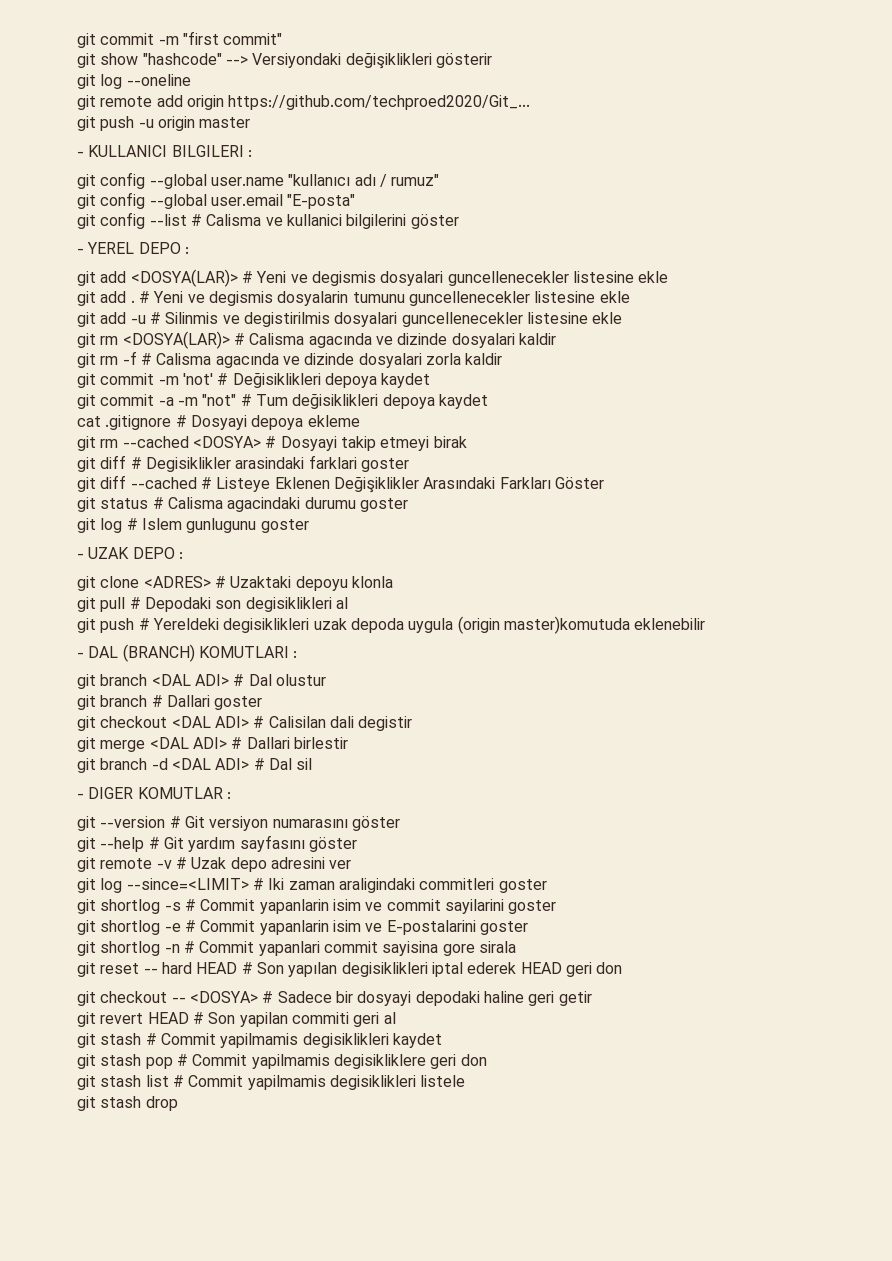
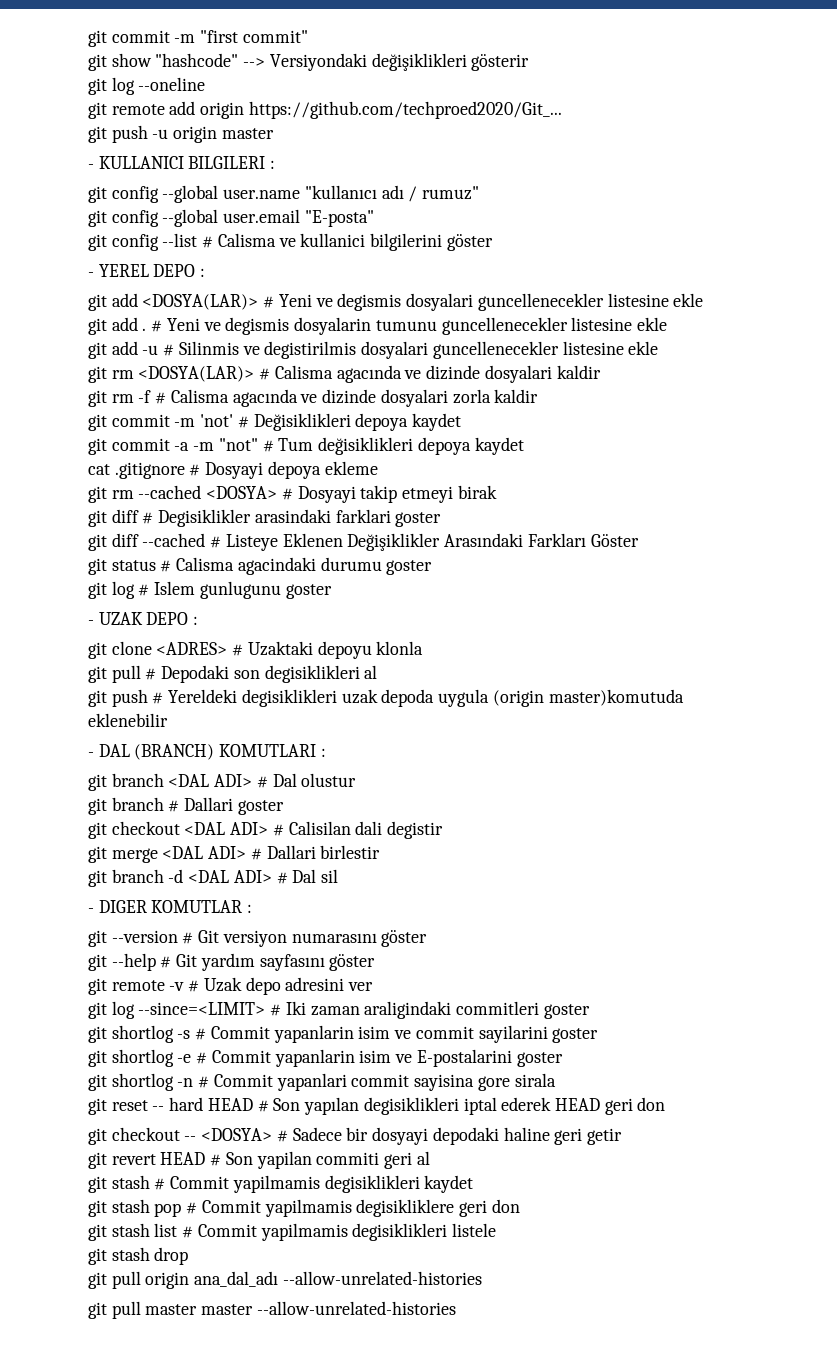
+ git pull origin ana_dal_adı --allow-unrelated-histories
+ git pull master master --allow-unrelated-histories

